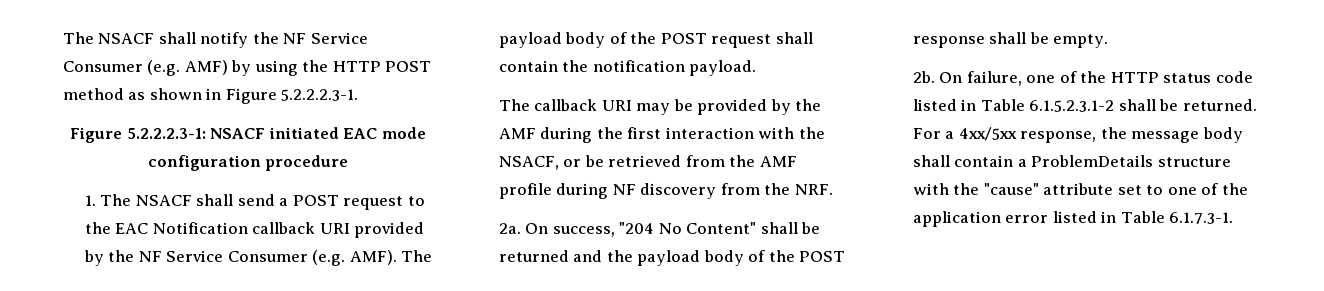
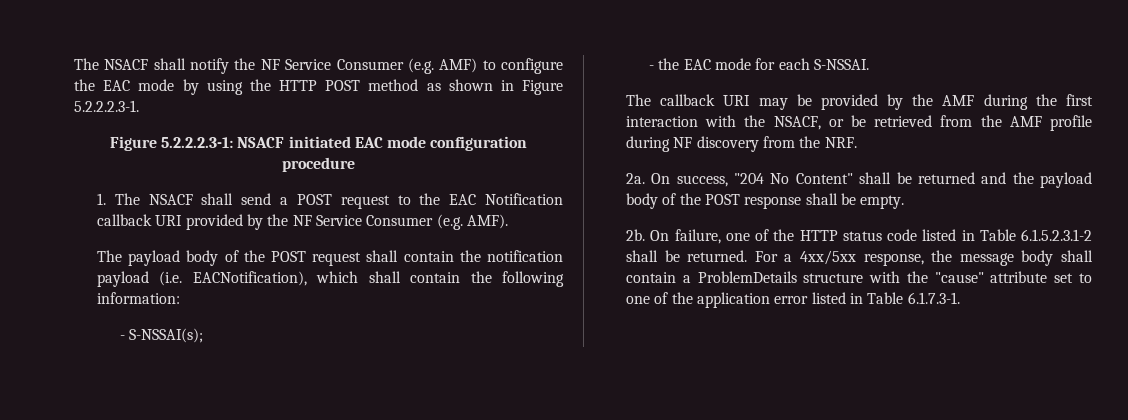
- The NSACF shall notify the NF Service Consumer (e.g. AMF) by using the HTTP POST method as shown in Figure 5.2.2.2.3-1.
+ The NSACF shall notify the NF Service Consumer (e.g. AMF) to configure the EAC mode by using the HTTP POST method as shown in Figure 5.2.2.2.3-1.
- 1. The NSACF shall send a POST request to the EAC Notification callback URI provided by the NF Service Consumer (e.g. AMF). The payload body of the POST request shall contain the notification payload.
+ 1. The NSACF shall send a POST request to the EAC Notification callback URI provided by the NF Service Consumer (e.g. AMF).
+ The payload body of the POST request shall contain the notification payload (i.e. EACNotification), which shall contain the following information:
+ - S-NSSAI(s);
+ - the EAC mode for each S-NSSAI.

